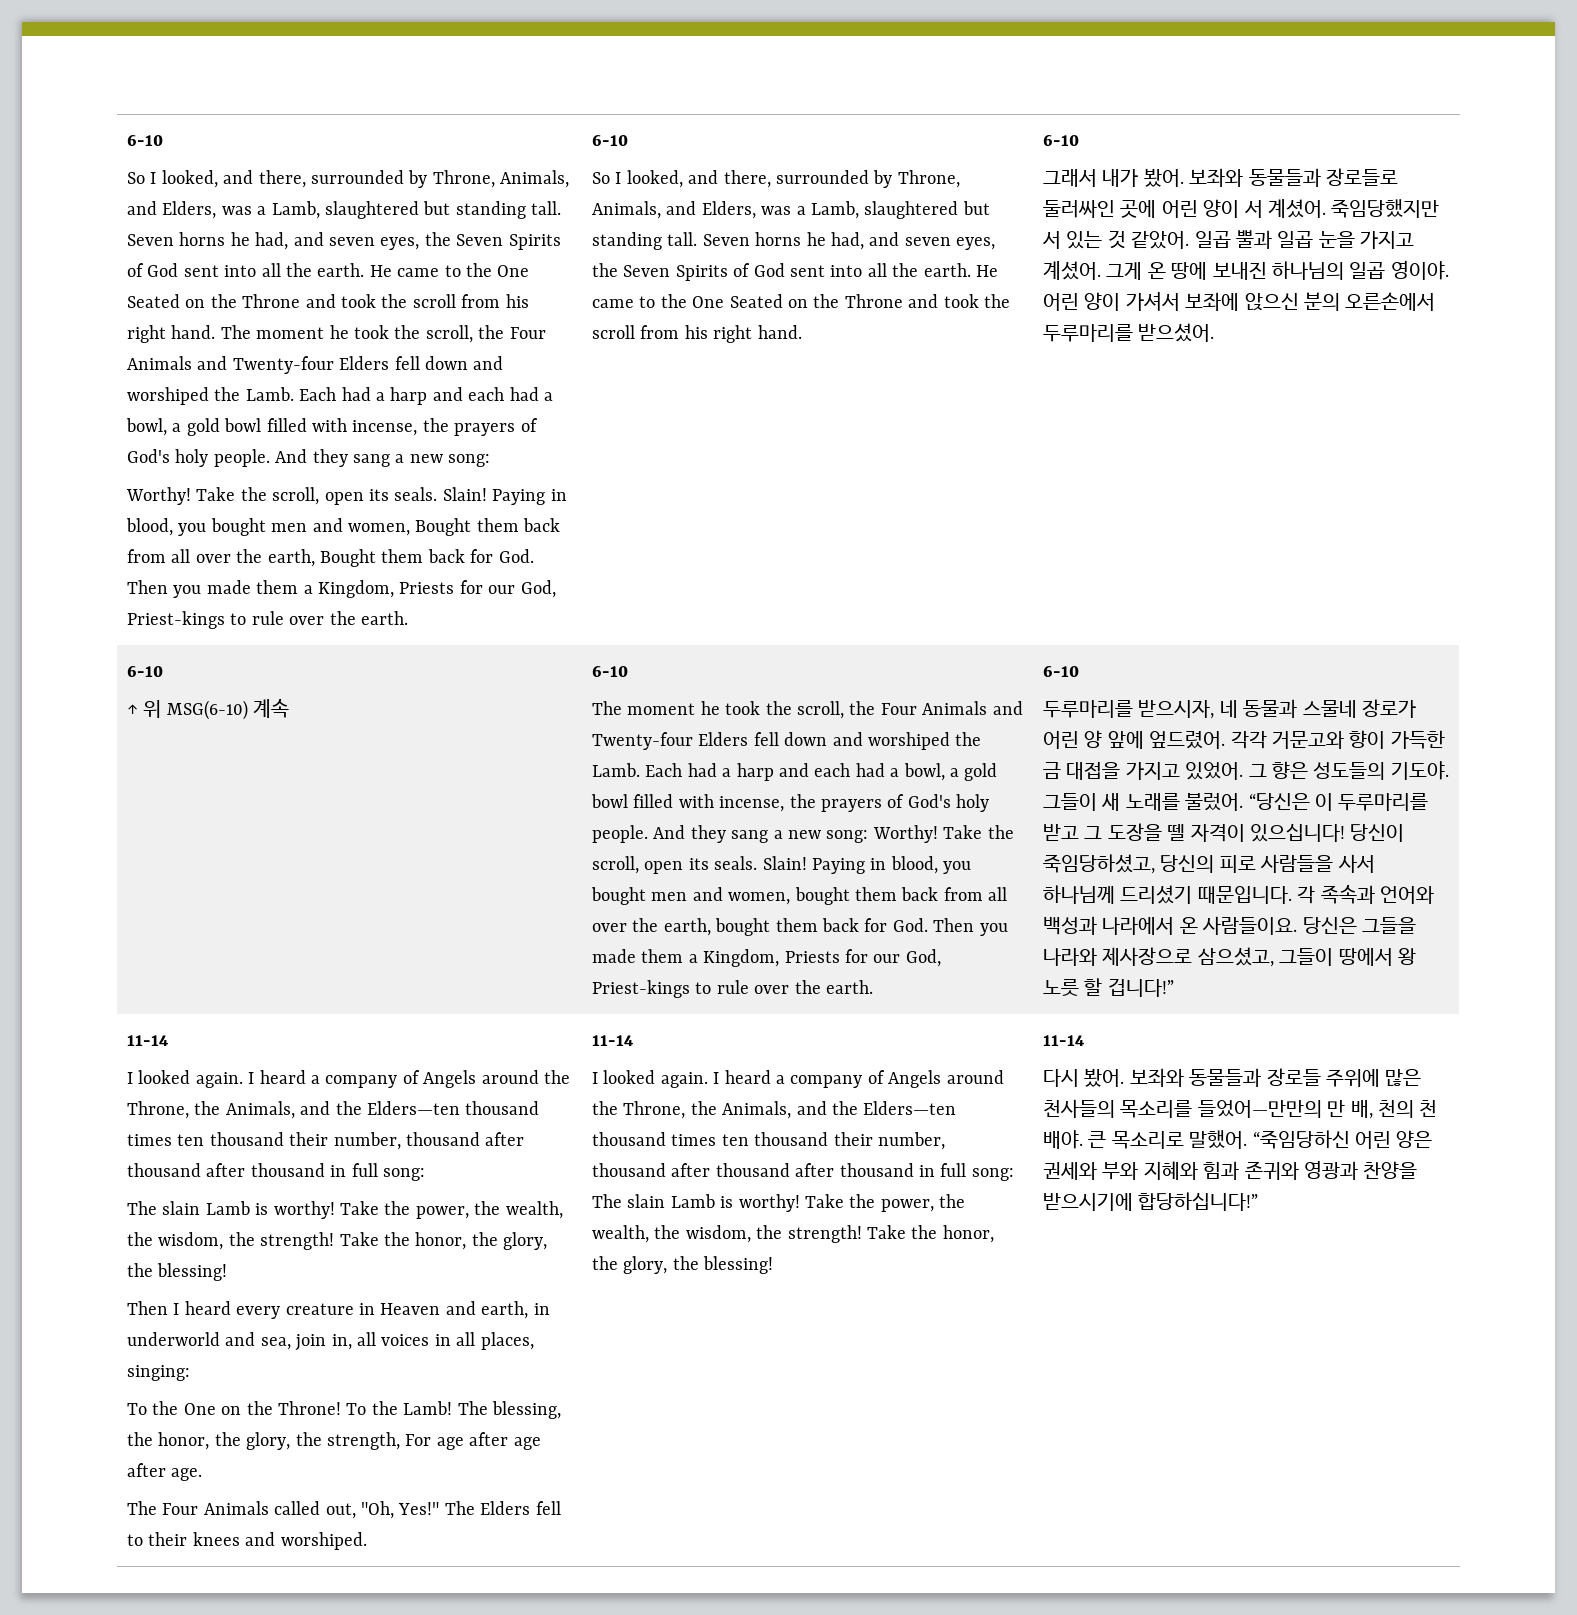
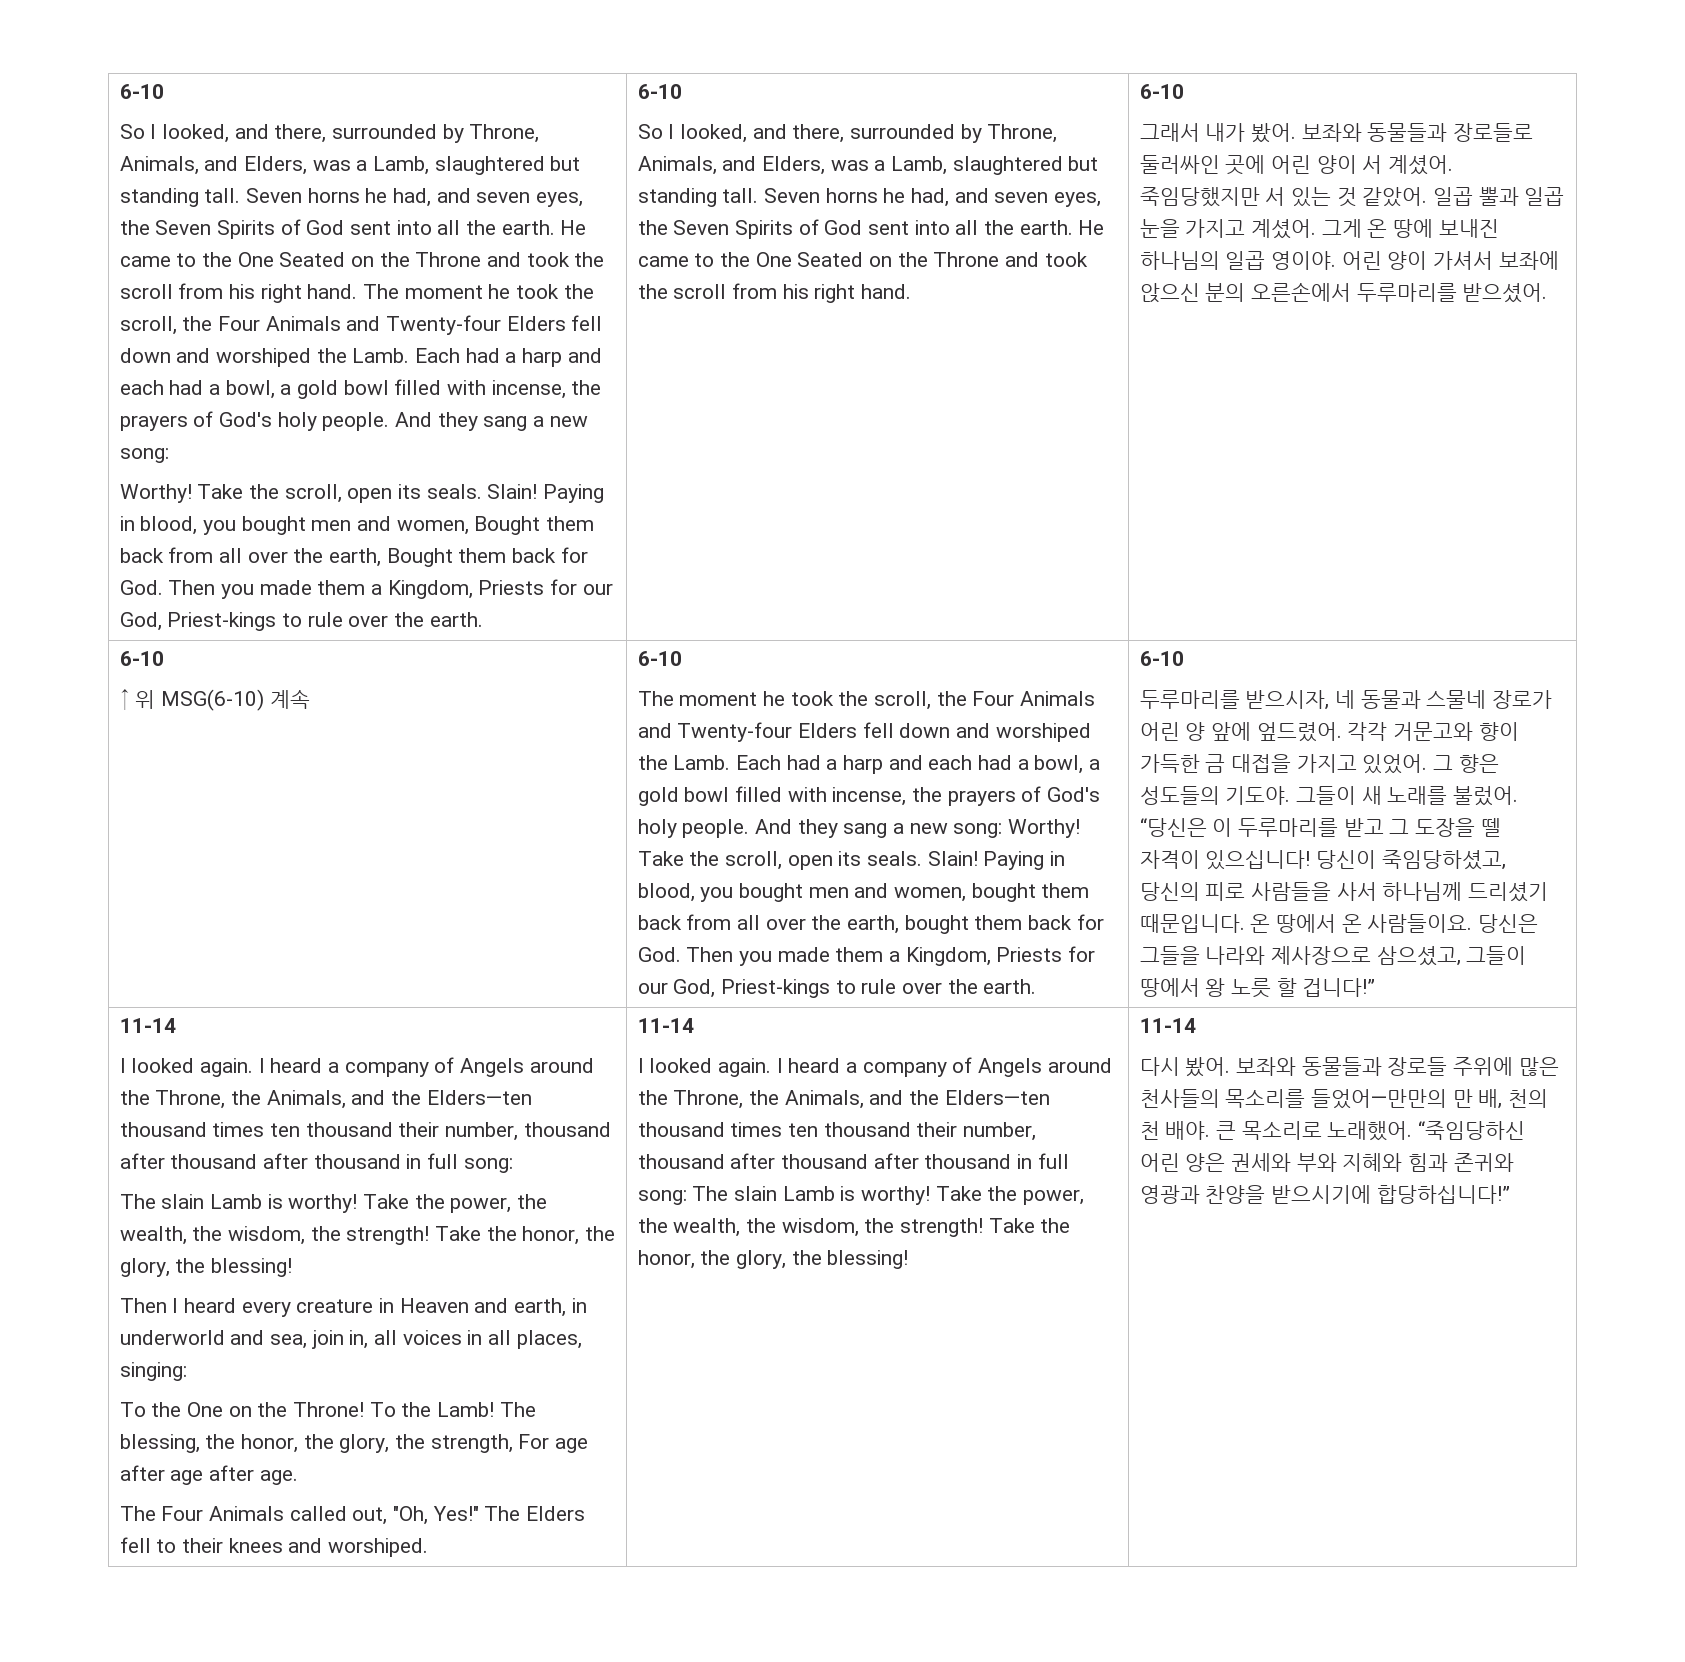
- 각 족속과 언어와 백성과 나라에서 온 사람들이요.
+ 온 땅에서 온 사람들이요.
- 큰 목소리로 말했어.
+ 큰 목소리로 노래했어.

